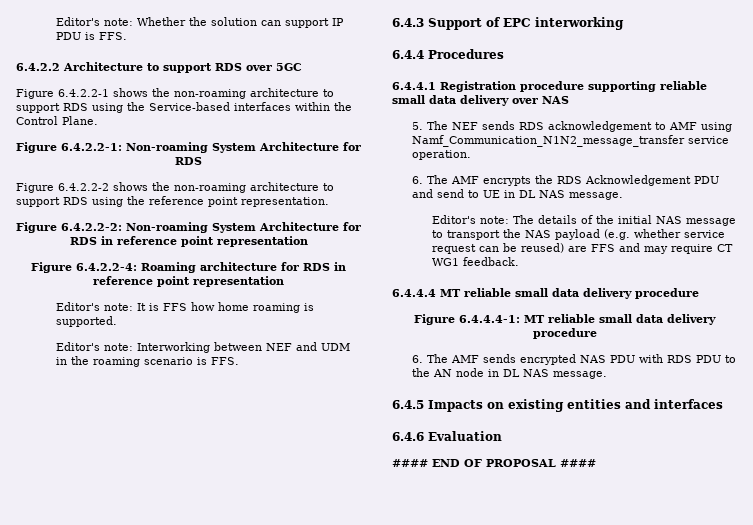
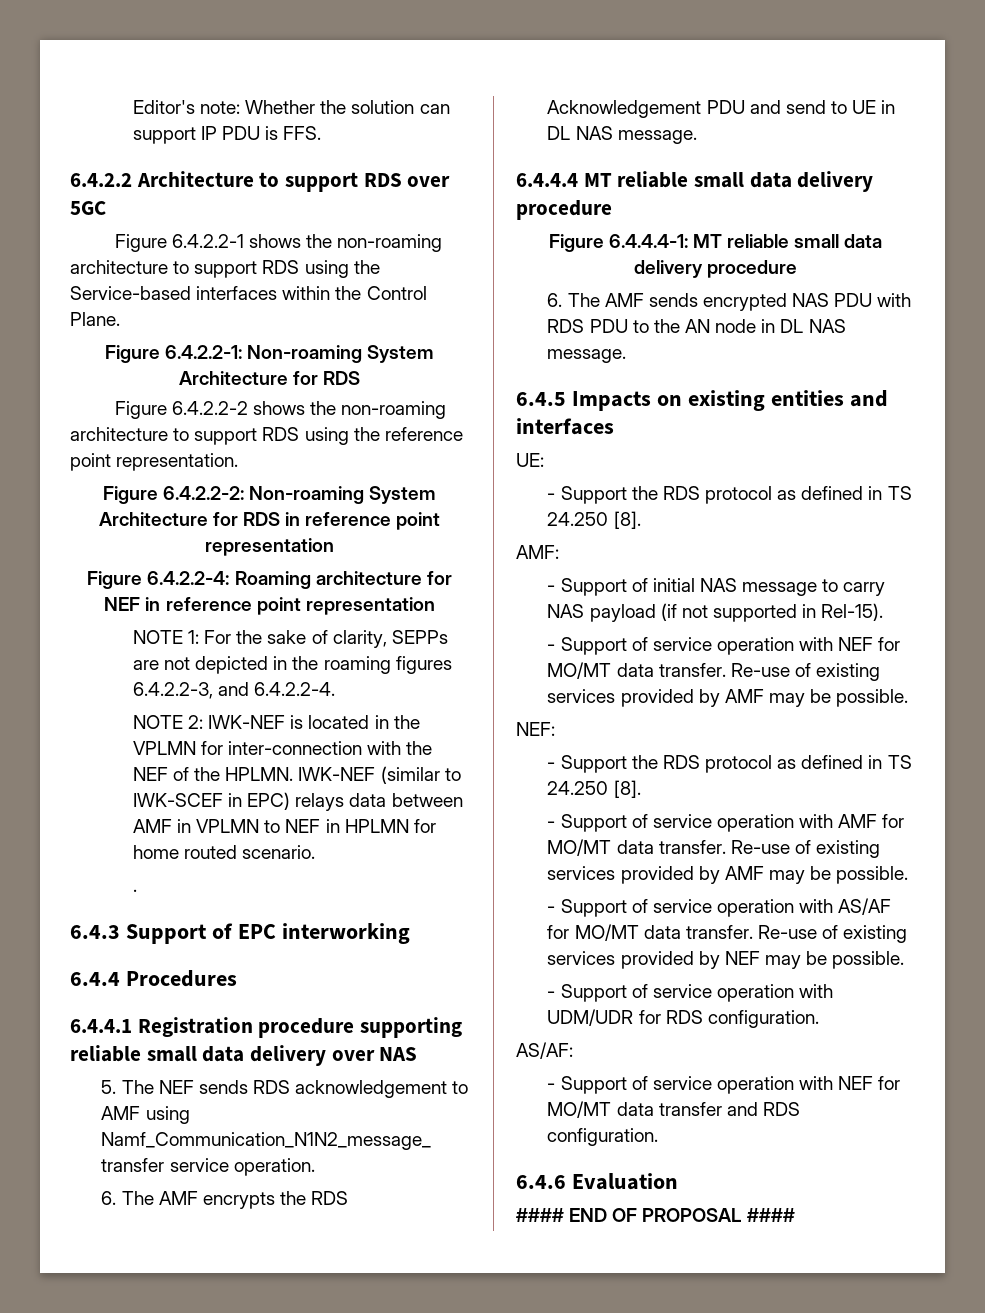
- Figure 6.4.2.2-4: Roaming architecture for RDS in reference point representation
- Editor's note: It is FFS how home roaming is supported.
- Editor's note: Interworking between NEF and UDM in the roaming scenario is FFS.
+ Figure 6.4.2.2-4: Roaming architecture for NEF in reference point representation
+ NOTE 1: For the sake of clarity, SEPPs are not depicted in the roaming figures 6.4.2.2-3, and 6.4.2.2-4.
+ NOTE 2: IWK-NEF is located in the VPLMN for inter-connection with the NEF of the HPLMN. IWK-NEF (similar to IWK-SCEF in EPC) relays data between AMF in VPLMN to NEF in HPLMN for home routed scenario.
+ .
- Editor's note: The details of the initial NAS message to transport the NAS payload (e.g. whether service request can be reused) are FFS and may require CT WG1 feedback.
+ UE:
+ - Support the RDS protocol as defined in TS 24.250 [8].
+ AMF:
+ - Support of initial NAS message to carry NAS payload (if not supported in Rel-15).
+ - Support of service operation with NEF for MO/MT data transfer. Re-use of existing services provided by AMF may be possible.
+ NEF:
+ - Support the RDS protocol as defined in TS 24.250 [8].
+ - Support of service operation with AMF for MO/MT data transfer. Re-use of existing services provided by AMF may be possible.
+ - Support of service operation with AS/AF for MO/MT data transfer. Re-use of existing services provided by NEF may be possible.
+ - Support of service operation with UDM/UDR for RDS configuration.
+ AS/AF:
+ - Support of service operation with NEF for MO/MT data transfer and RDS configuration.

